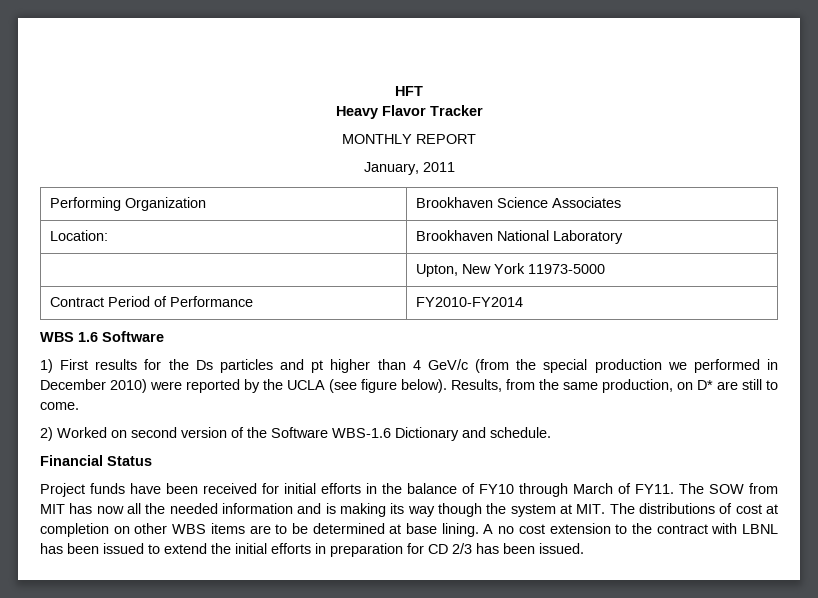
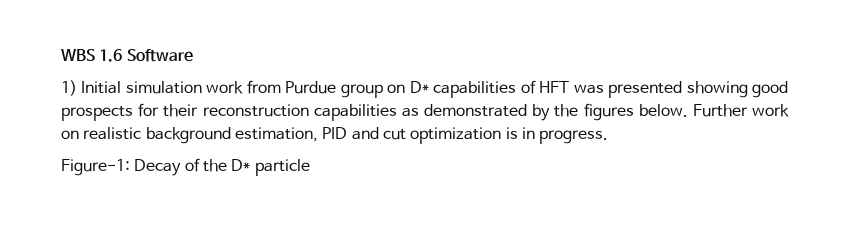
- HFT
- Heavy Flavor Tracker
- MONTHLY REPORT
- January, 2011
- Performing Organization | Brookhaven Science Associates
- Location: | Brookhaven National Laboratory
- | Upton, New York 11973-5000
- Contract Period of Performance | FY2010-FY2014
  WBS 1.6 Software
- 1) First results for the Ds particles and pt higher than 4 GeV/c (from the special production we performed in December 2010) were reported by the UCLA (see figure below). Results, from the same production, on D* are still to come.
- 2) Worked on second version of the Software WBS-1.6 Dictionary and schedule.
- Financial Status
- Project funds have been received for initial efforts in the balance of FY10 through March of FY11. The SOW from MIT has now all the needed information and is making its way though the system at MIT. The distributions of cost at completion on other WBS items are to be determined at base lining. A no cost extension to the contract with LBNL has been issued to extend the initial efforts in preparation for CD 2/3 has been issued.
+ 1) Initial simulation work from Purdue group on D* capabilities of HFT was presented showing good prospects for their reconstruction capabilities as demonstrated by the figures below. Further work on realistic background estimation, PID and cut optimization is in progress.
+ Figure-1: Decay of the D* particle

